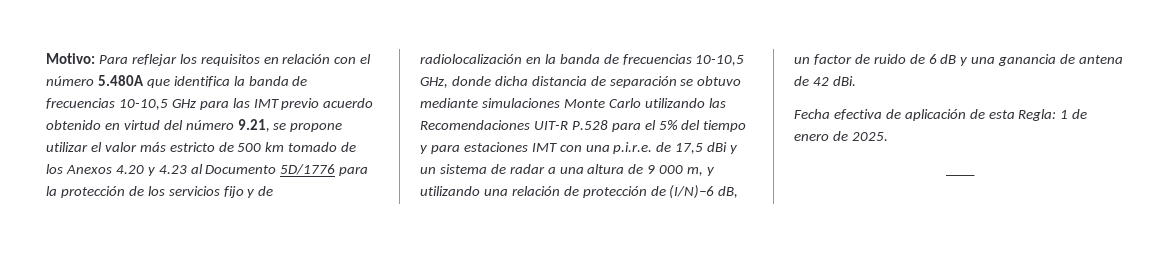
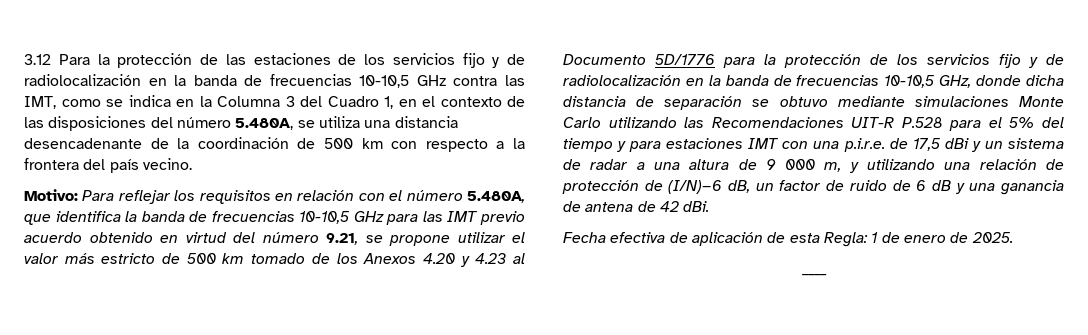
+ 3.12 Para la protección de las estaciones de los servicios fijo y de radiolocalización en la banda de frecuencias 10-10,5 GHz contra las IMT, como se indica en la Columna 3 del Cuadro 1, en el contexto de las disposiciones del número 5.480A, se utiliza una distancia desencadenante de la coordinación de 500 km con respecto a la frontera del país vecino.
- Para reflejar los requisitos en relación con el número 5.480A que identifica la banda de frecuencias 10-10,5 GHz para las IMT previo acuerdo obtenido en virtud del número 9.21, se propone utilizar el valor más estricto de 500 km tomado de los Anexos 4.20 y 4.23 al Documento 5D/1776 para la protección de los servicios fijo y de radiolocalización en la banda de frecuencias 10-10,5 GHz, donde dicha distancia de separación se obtuvo mediante simulaciones Monte Carlo utilizando las Recomendaciones UIT-R P.528 para el 5% del tiempo y para estaciones IMT con una p.i.r.e. de 17,5 dBi y un sistema de radar a una altura de 9 000 m, y utilizando una relación de protección de (I/N)−6 dB, un factor de ruido de 6 dB y una ganancia de antena de 42 dBi.
+ Para reflejar los requisitos en relación con el número 5.480A, que identifica la banda de frecuencias 10-10,5 GHz para las IMT previo acuerdo obtenido en virtud del número 9.21, se propone utilizar el valor más estricto de 500 km tomado de los Anexos 4.20 y 4.23 al Documento 5D/1776 para la protección de los servicios fijo y de radiolocalización en la banda de frecuencias 10-10,5 GHz, donde dicha distancia de separación se obtuvo mediante simulaciones Monte Carlo utilizando las Recomendaciones UIT-R P.528 para el 5% del tiempo y para estaciones IMT con una p.i.r.e. de 17,5 dBi y un sistema de radar a una altura de 9 000 m, y utilizando una relación de protección de (I/N)−6 dB, un factor de ruido de 6 dB y una ganancia de antena de 42 dBi.

